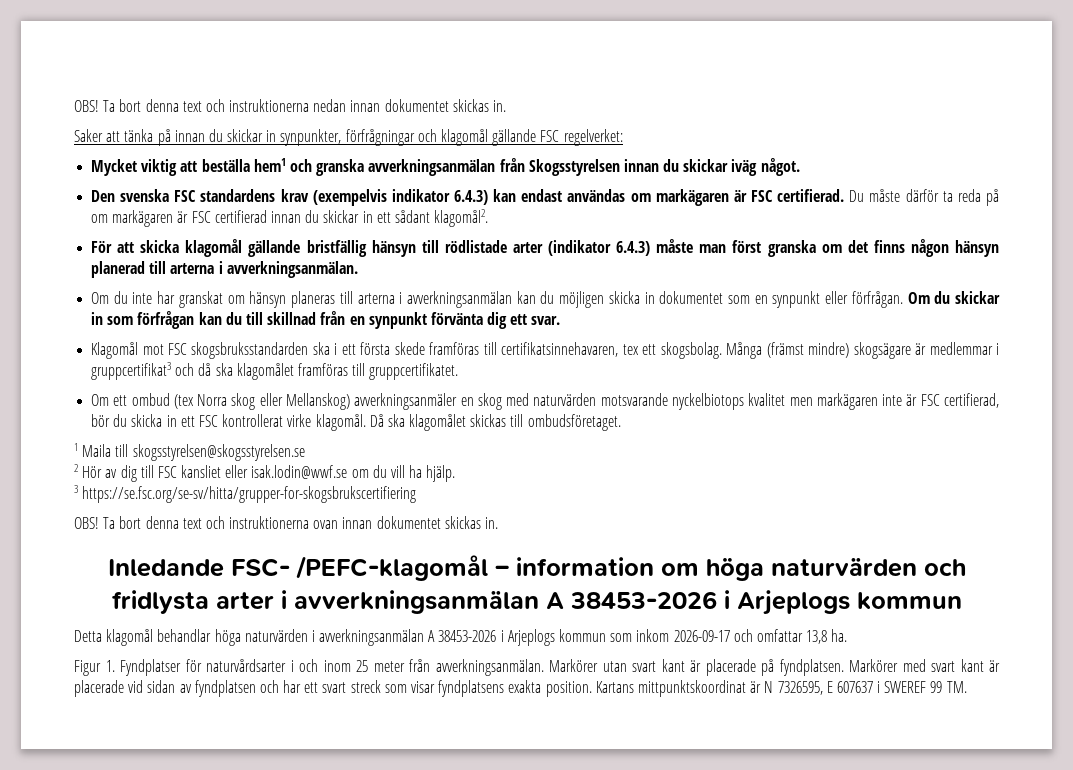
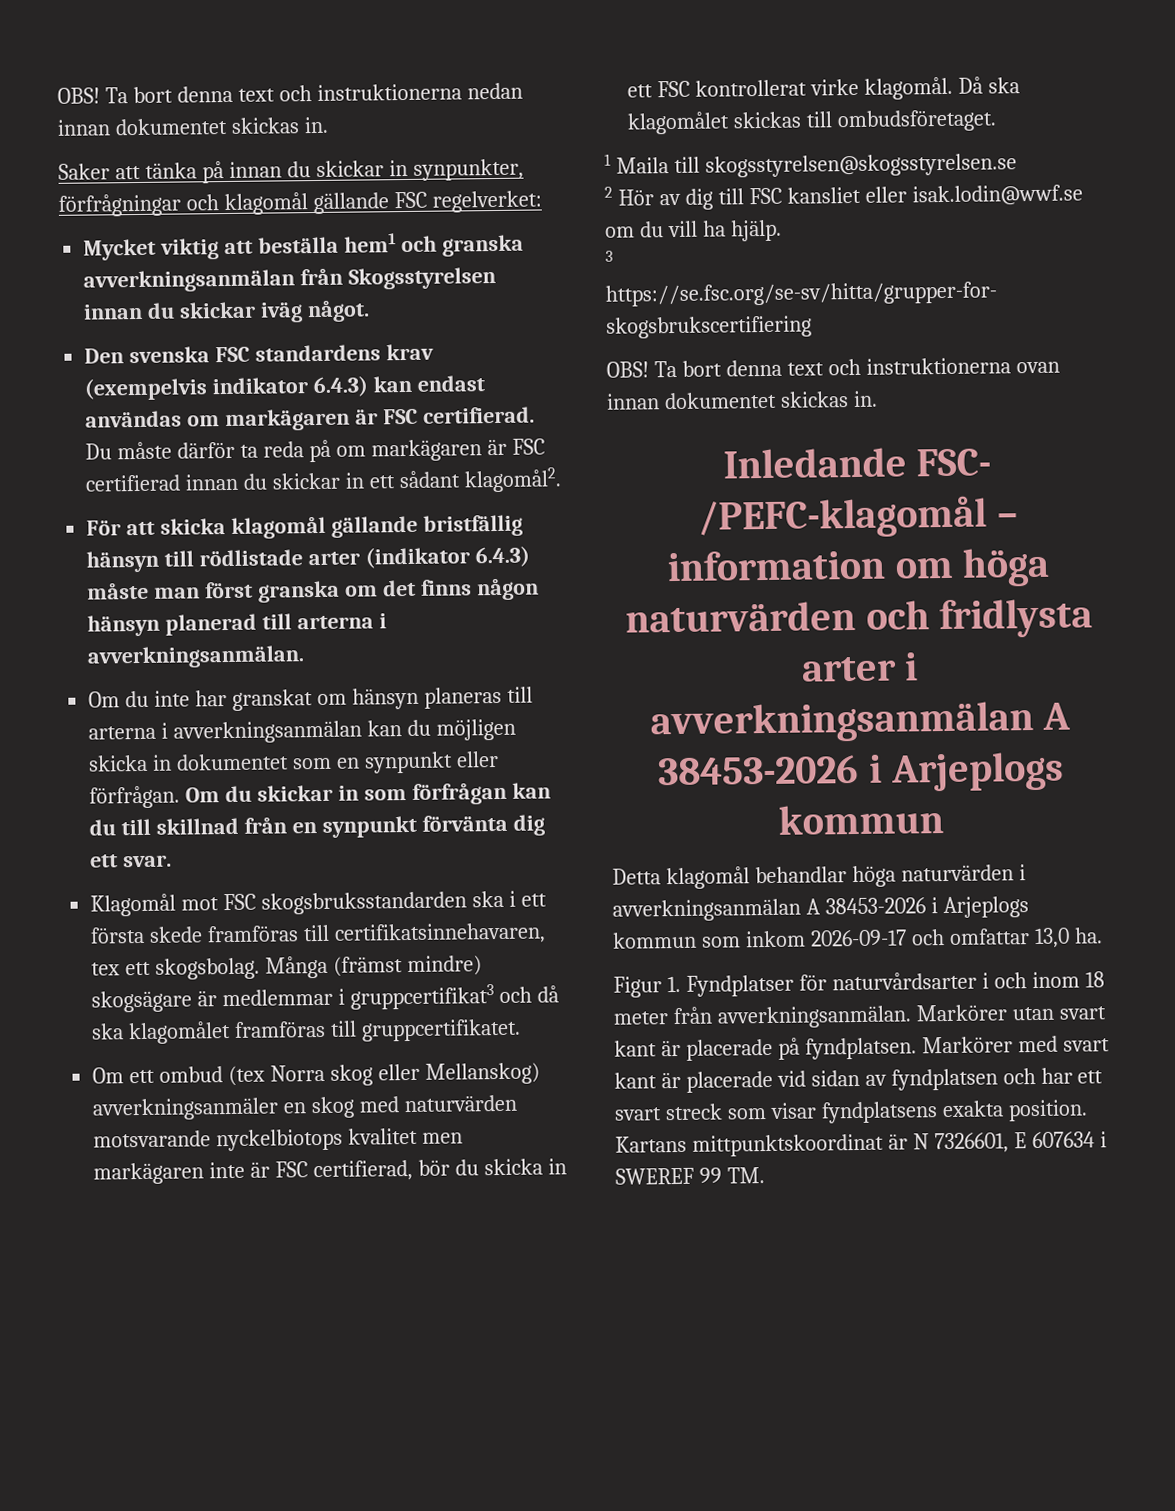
- Detta klagomål behandlar höga naturvärden i avverkningsanmälan A 38453-2026 i Arjeplogs kommun som inkom 2026-09-17 och omfattar 13,8 ha.
+ Detta klagomål behandlar höga naturvärden i avverkningsanmälan A 38453-2026 i Arjeplogs kommun som inkom 2026-09-17 och omfattar 13,0 ha.
- Figur 1. Fyndplatser för naturvårdsarter i och inom 25 meter från avverkningsanmälan.
+ Figur 1. Fyndplatser för naturvårdsarter i och inom 18 meter från avverkningsanmälan.
- Kartans mittpunktskoordinat är N 7326595, E 607637 i SWEREF 99 TM.
+ Kartans mittpunktskoordinat är N 7326601, E 607634 i SWEREF 99 TM.

